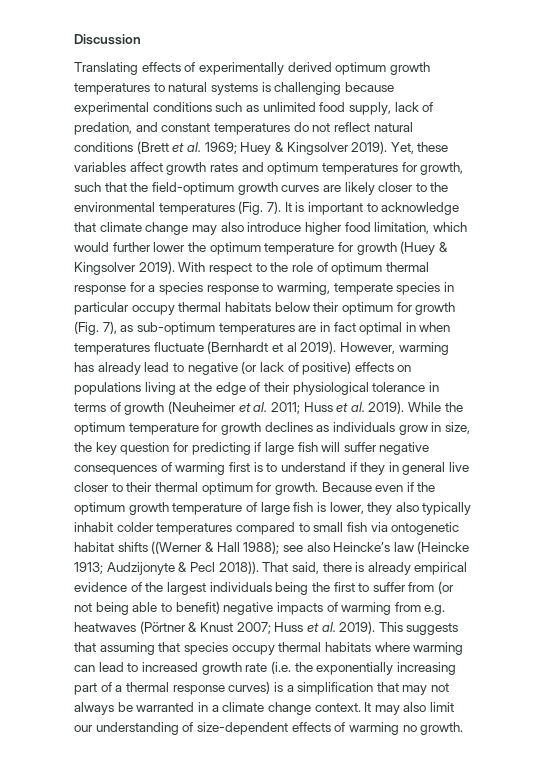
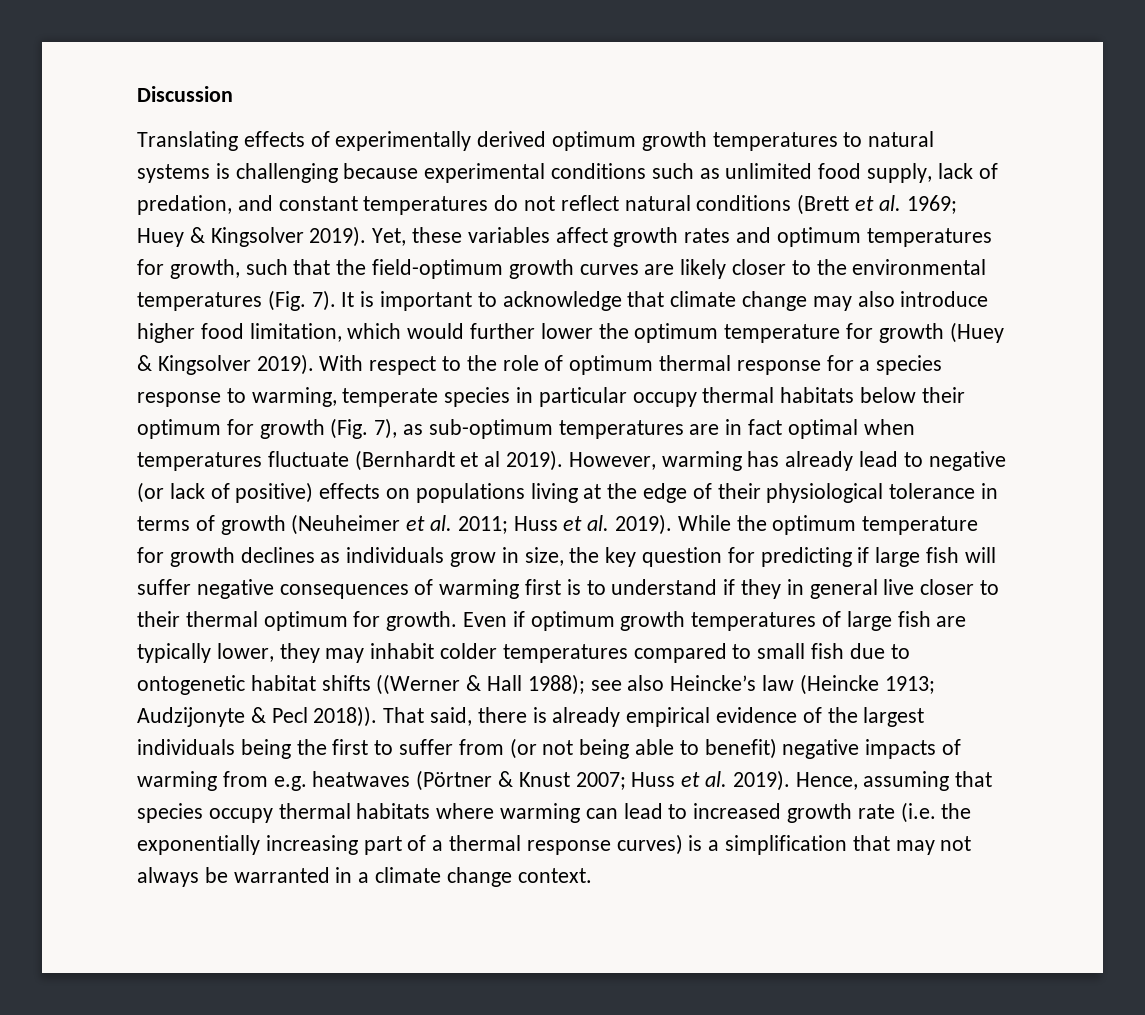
- With respect to the role of optimum thermal response for a species response to warming, temperate species in particular occupy thermal habitats below their optimum for growth (Fig. 7), as sub-optimum temperatures are in fact optimal in when temperatures fluctuate (Bernhardt et al 2019).
+ With respect to the role of optimum thermal response for a species response to warming, temperate species in particular occupy thermal habitats below their optimum for growth (Fig. 7), as sub-optimum temperatures are in fact optimal when temperatures fluctuate (Bernhardt et al 2019).
- Because even if the optimum growth temperature of large fish is lower, they also typically inhabit colder temperatures compared to small fish via ontogenetic habitat shifts ((Werner & Hall 1988); see also Heincke’s law (Heincke 1913; Audzijonyte & Pecl 2018)).
+ Even if optimum growth temperatures of large fish are typically lower, they may inhabit colder temperatures compared to small fish due to ontogenetic habitat shifts ((Werner & Hall 1988); see also Heincke’s law (Heincke 1913; Audzijonyte & Pecl 2018)).
- This suggests that assuming that species occupy thermal habitats where warming can lead to increased growth rate (i.e. the exponentially increasing part of a thermal response curves) is a simplification that may not always be warranted in a climate change context. It may also limit our understanding of size-dependent effects of warming no growth.
+ Hence, assuming that species occupy thermal habitats where warming can lead to increased growth rate (i.e. the exponentially increasing part of a thermal response curves) is a simplification that may not always be warranted in a climate change context.

